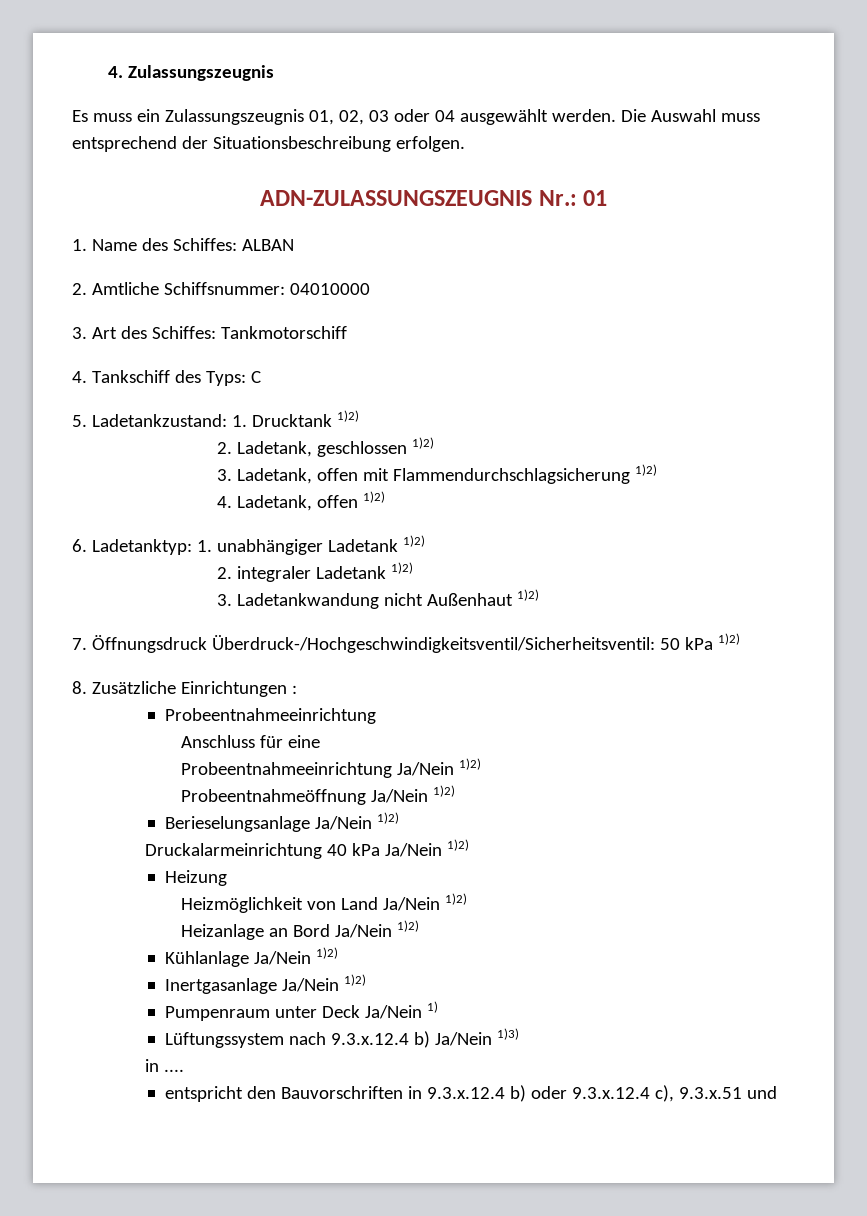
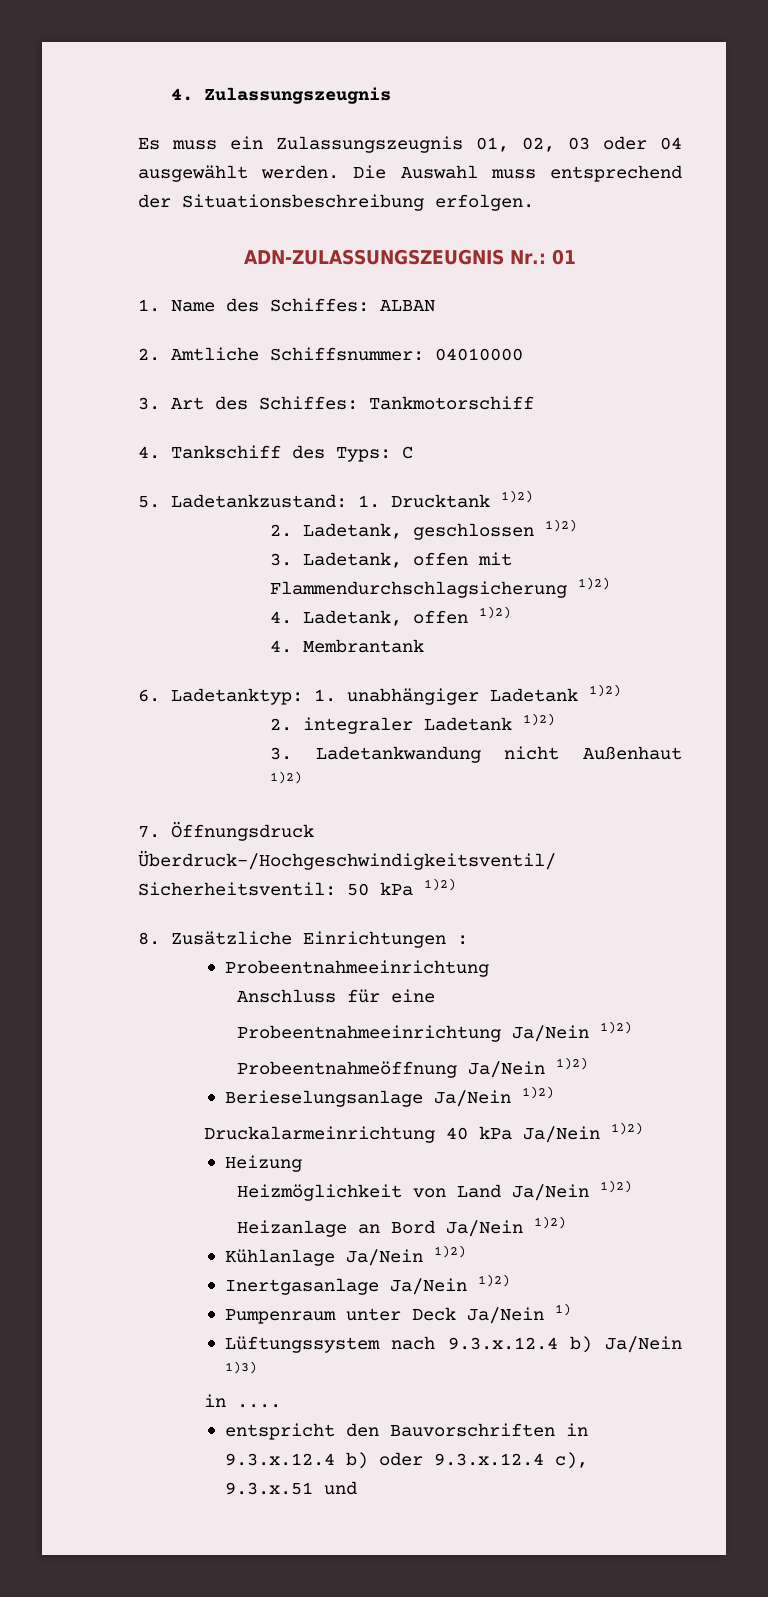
+ 4. Membrantank

